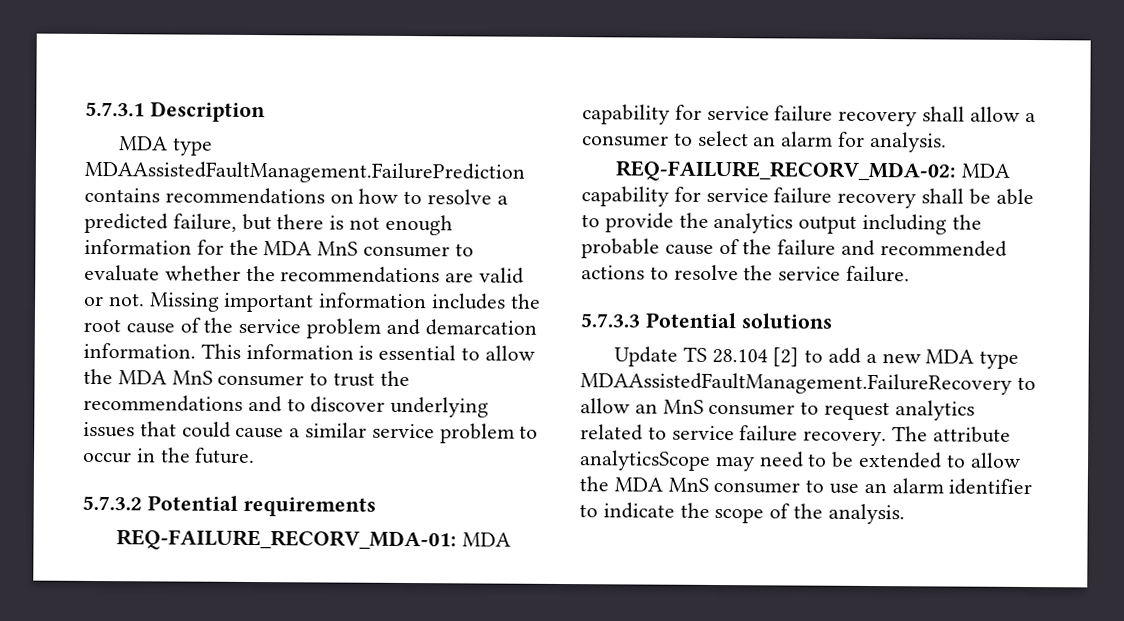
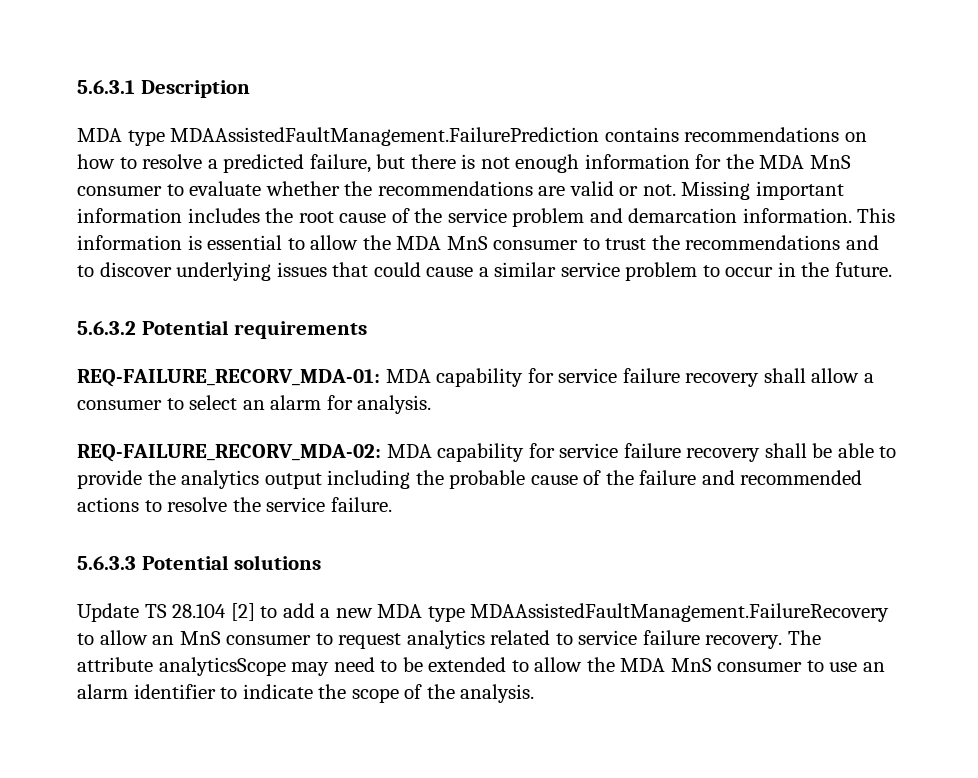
- 5.7.3.1 Description
+ 5.6.3.1 Description
- 5.7.3.2 Potential requirements
+ 5.6.3.2 Potential requirements
- 5.7.3.3 Potential solutions
+ 5.6.3.3 Potential solutions

